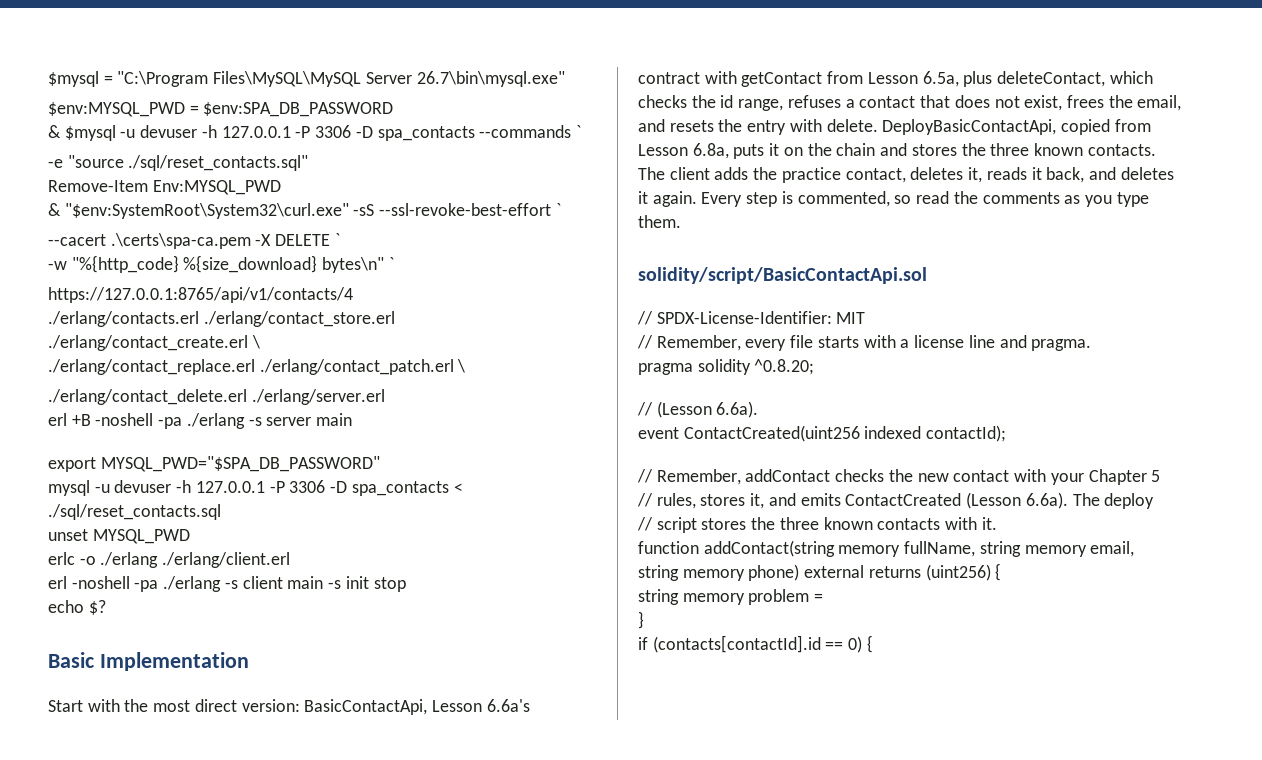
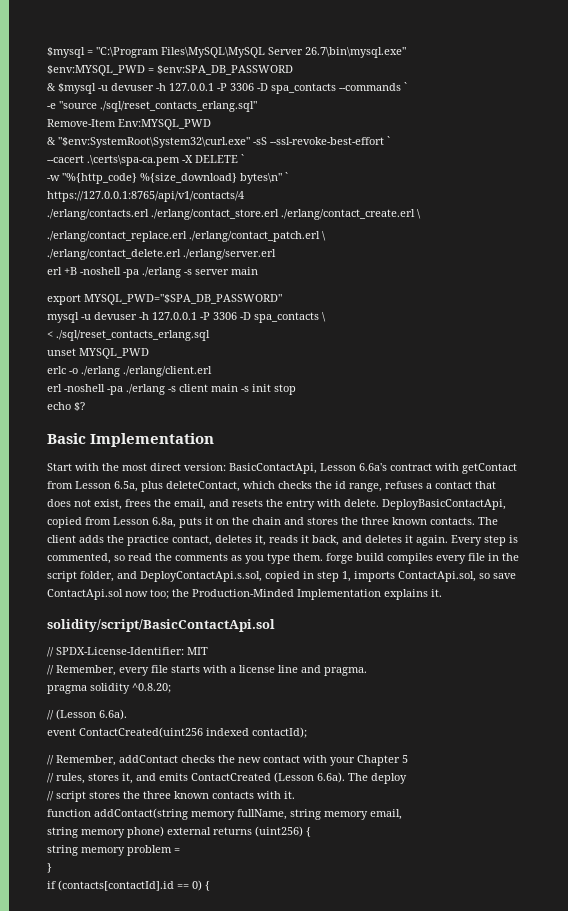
- -e "source ./sql/reset_contacts.sql"
+ -e "source ./sql/reset_contacts_erlang.sql"
- mysql -u devuser -h 127.0.0.1 -P 3306 -D spa_contacts < ./sql/reset_contacts.sql
+ mysql -u devuser -h 127.0.0.1 -P 3306 -D spa_contacts \
+ < ./sql/reset_contacts_erlang.sql
- Every step is commented, so read the comments as you type them.
+ Every step is commented, so read the comments as you type them. forge build compiles every file in the script folder, and DeployContactApi.s.sol, copied in step 1, imports ContactApi.sol, so save ContactApi.sol now too; the Production-Minded Implementation explains it.

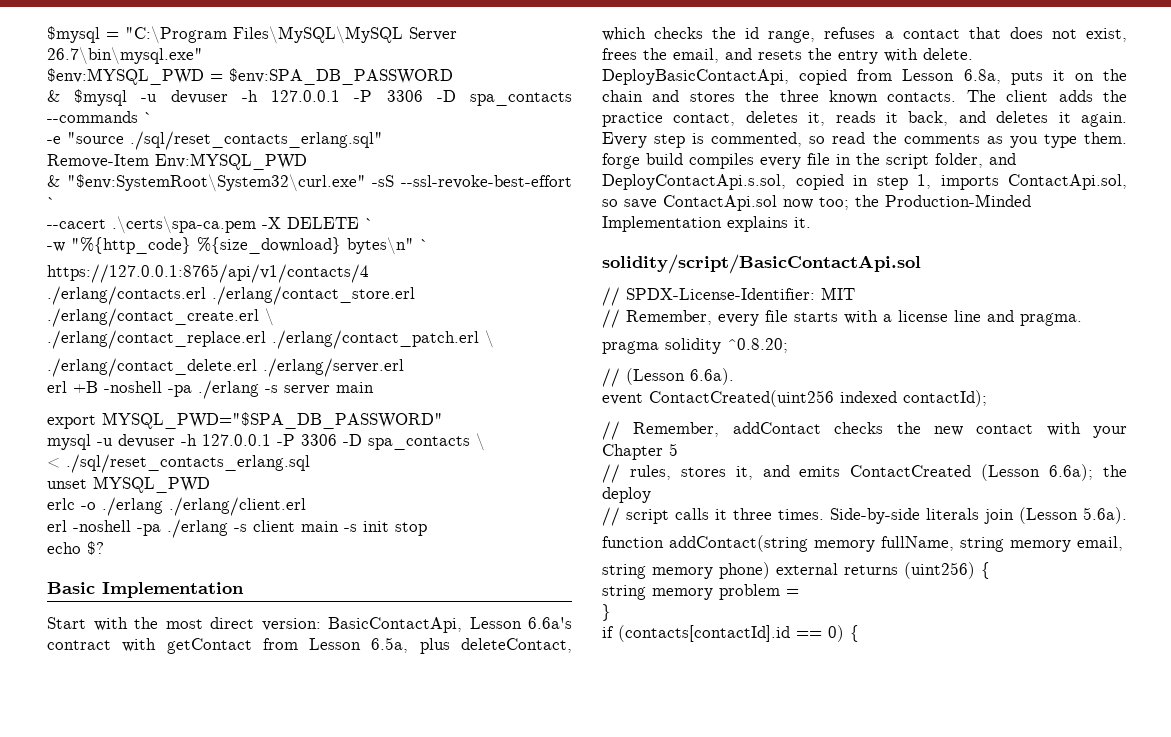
- // rules, stores it, and emits ContactCreated (Lesson 6.6a). The deploy
+ // rules, stores it, and emits ContactCreated (Lesson 6.6a); the deploy
- // script stores the three known contacts with it.
+ // script calls it three times. Side-by-side literals join (Lesson 5.6a).

